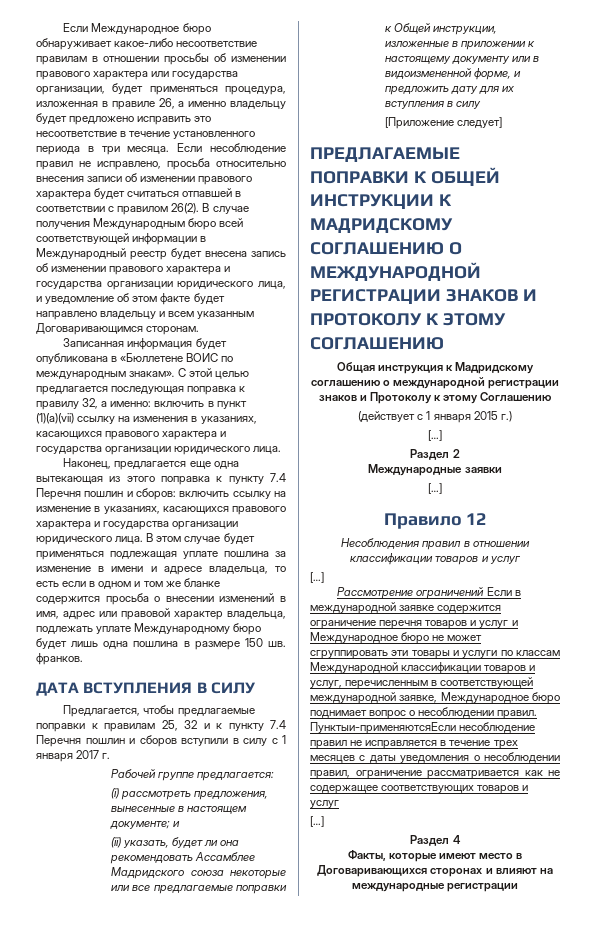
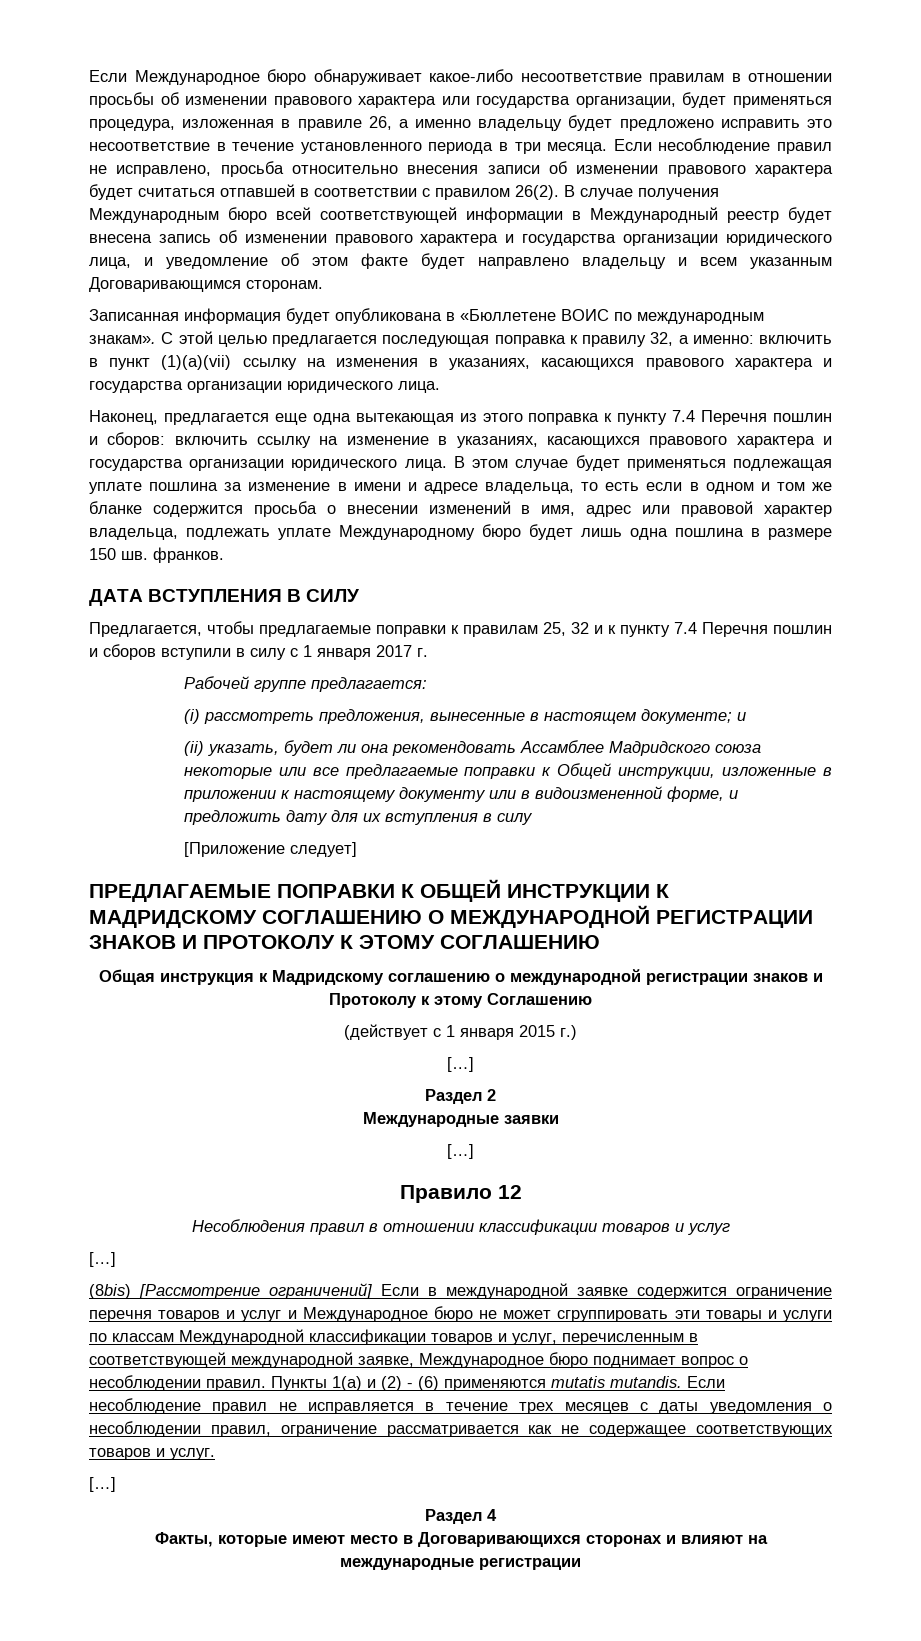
- Рассмотрение ограничений Если в международной заявке содержится ограничение перечня товаров и услуг и Международное бюро не может сгруппировать эти товары и услуги по классам Международной классификации товаров и услуг, перечисленным в соответствующей международной заявке, Международное бюро поднимает вопрос о несоблюдении правил.
+ (8bis) [Рассмотрение ограничений] Если в международной заявке содержится ограничение перечня товаров и услуг и Международное бюро не может сгруппировать эти товары и услуги по классам Международной классификации товаров и услуг, перечисленным в соответствующей международной заявке, Международное бюро поднимает вопрос о несоблюдении правил.
- Пунктыи-применяютсяЕсли несоблюдение правил не исправляется в течение трех месяцев с даты уведомления о несоблюдении правил, ограничение рассматривается как не содержащее соответствующих товаров и услуг
+ Пункты 1(a) и (2) - (6) применяются mutatis mutandis. Если несоблюдение правил не исправляется в течение трех месяцев с даты уведомления о несоблюдении правил, ограничение рассматривается как не содержащее соответствующих товаров и услуг.

